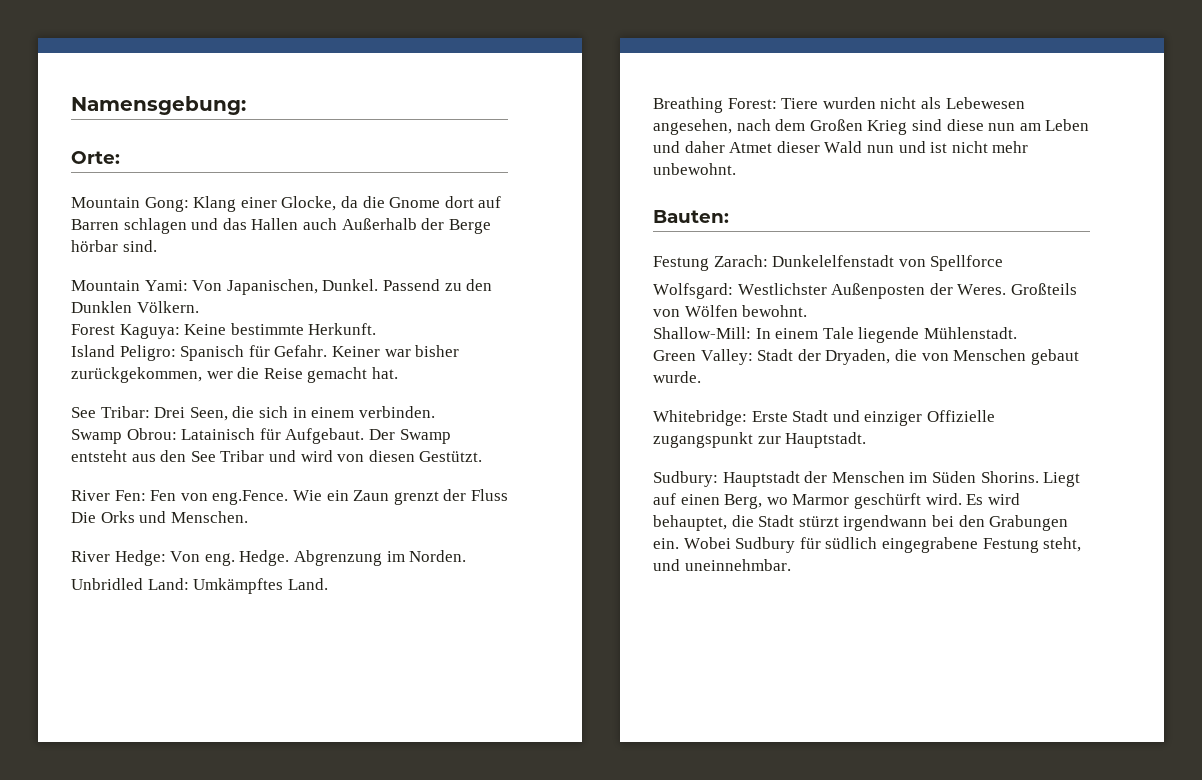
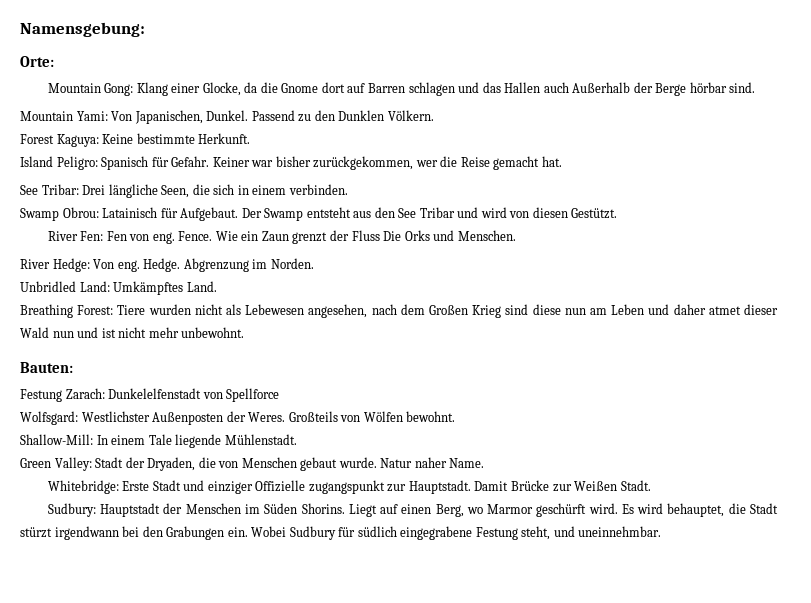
- See Tribar: Drei Seen, die sich in einem verbinden.
+ See Tribar: Drei längliche Seen, die sich in einem verbinden.
- River Fen: Fen von eng.Fence. Wie ein Zaun grenzt der Fluss Die Orks und Menschen.
+ River Fen: Fen von eng. Fence. Wie ein Zaun grenzt der Fluss Die Orks und Menschen.
- Breathing Forest: Tiere wurden nicht als Lebewesen angesehen, nach dem Großen Krieg sind diese nun am Leben und daher Atmet dieser Wald nun und ist nicht mehr unbewohnt.
+ Breathing Forest: Tiere wurden nicht als Lebewesen angesehen, nach dem Großen Krieg sind diese nun am Leben und daher atmet dieser Wald nun und ist nicht mehr unbewohnt.
+ Natur naher Name.
+ Damit Brücke zur Weißen Stadt.

